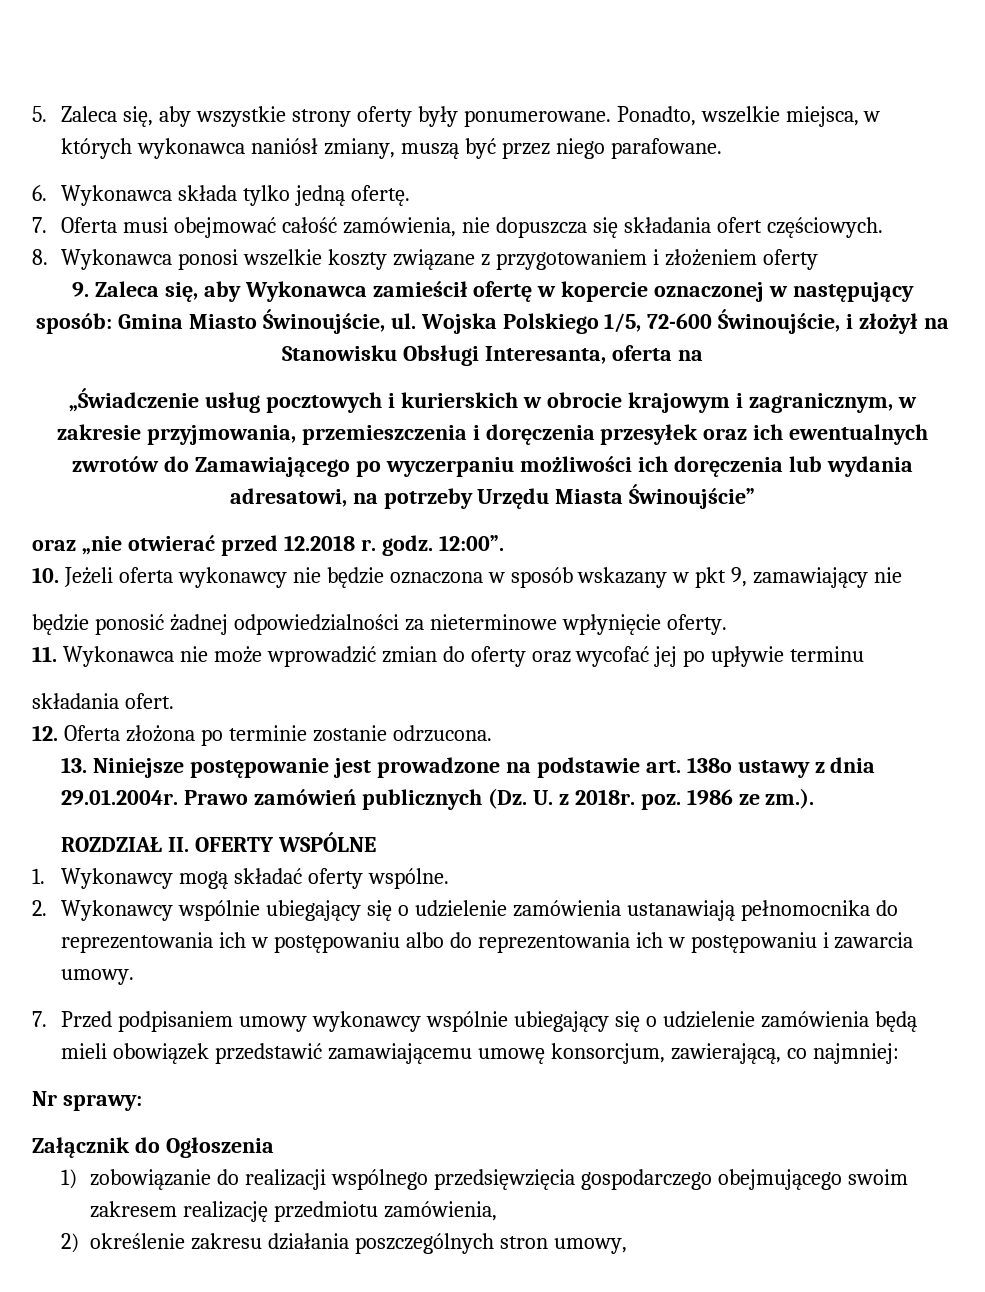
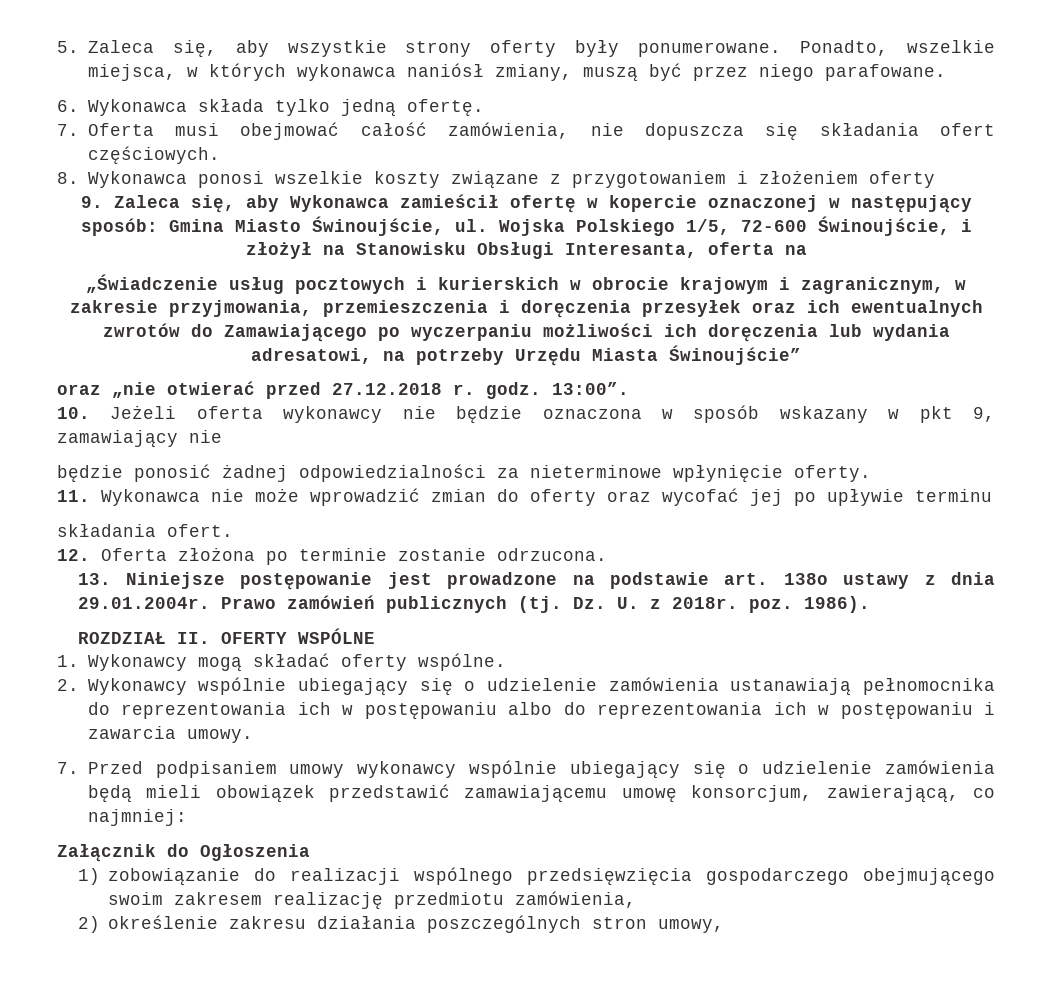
- oraz „nie otwierać przed 12.2018 r. godz.
+ oraz „nie otwierać przed 27.12.2018 r. godz.
- 12:00”.
+ 13:00”.
- 13. Niniejsze postępowanie jest prowadzone na podstawie art. 138o ustawy z dnia 29.01.2004r. Prawo zamówień publicznych (Dz. U. z 2018r. poz. 1986 ze zm.).
+ 13. Niniejsze postępowanie jest prowadzone na podstawie art. 138o ustawy z dnia 29.01.2004r. Prawo zamówień publicznych (tj. Dz. U. z 2018r. poz. 1986).
- Nr sprawy:

